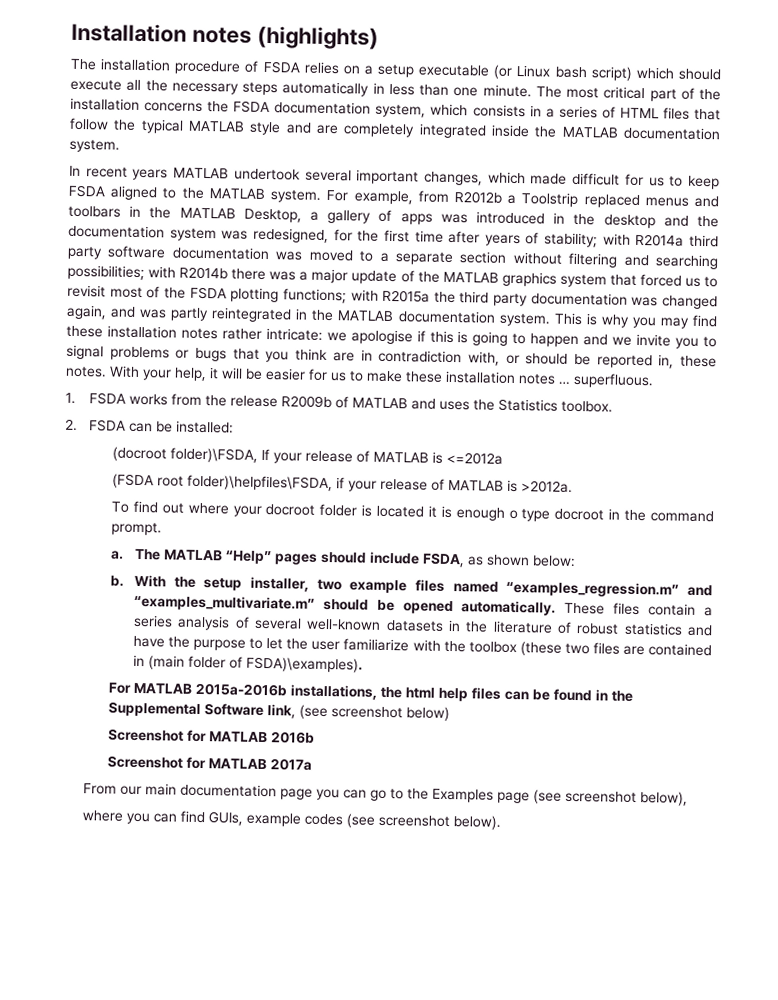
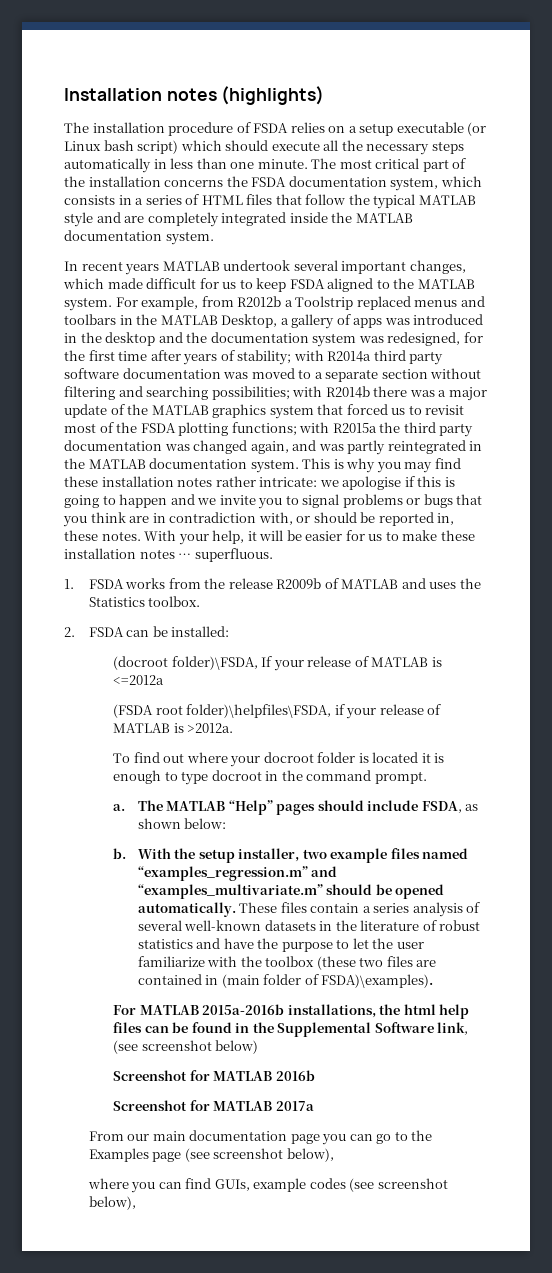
- To find out where your docroot folder is located it is enough o type docroot in the command prompt.
+ To find out where your docroot folder is located it is enough to type docroot in the command prompt.
- where you can find GUIs, example codes (see screenshot below).
+ where you can find GUIs, example codes (see screenshot below),

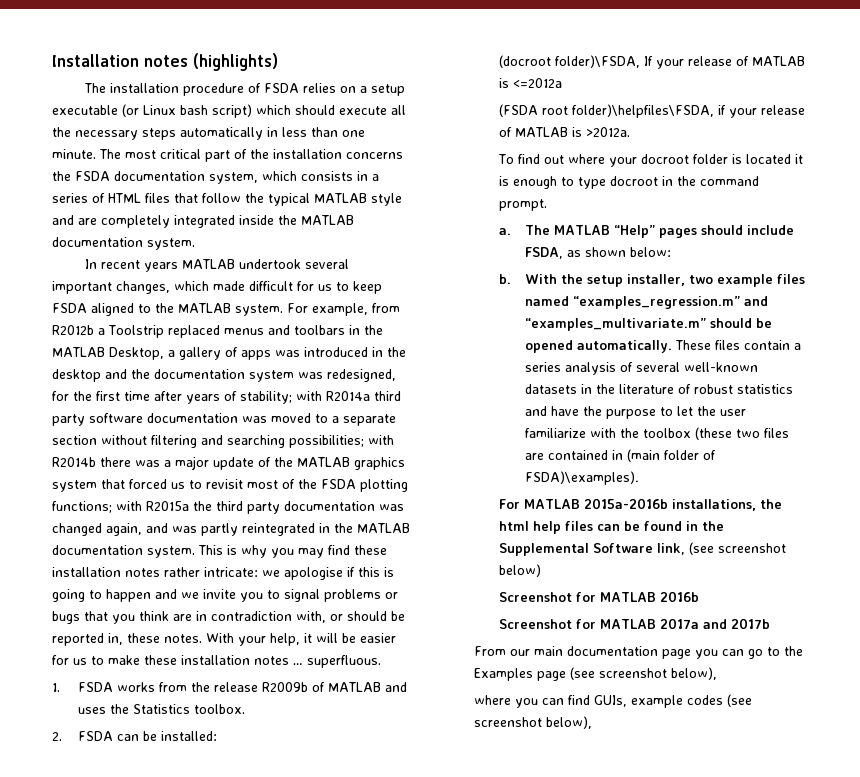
- Screenshot for MATLAB 2017a
+ Screenshot for MATLAB 2017a and 2017b

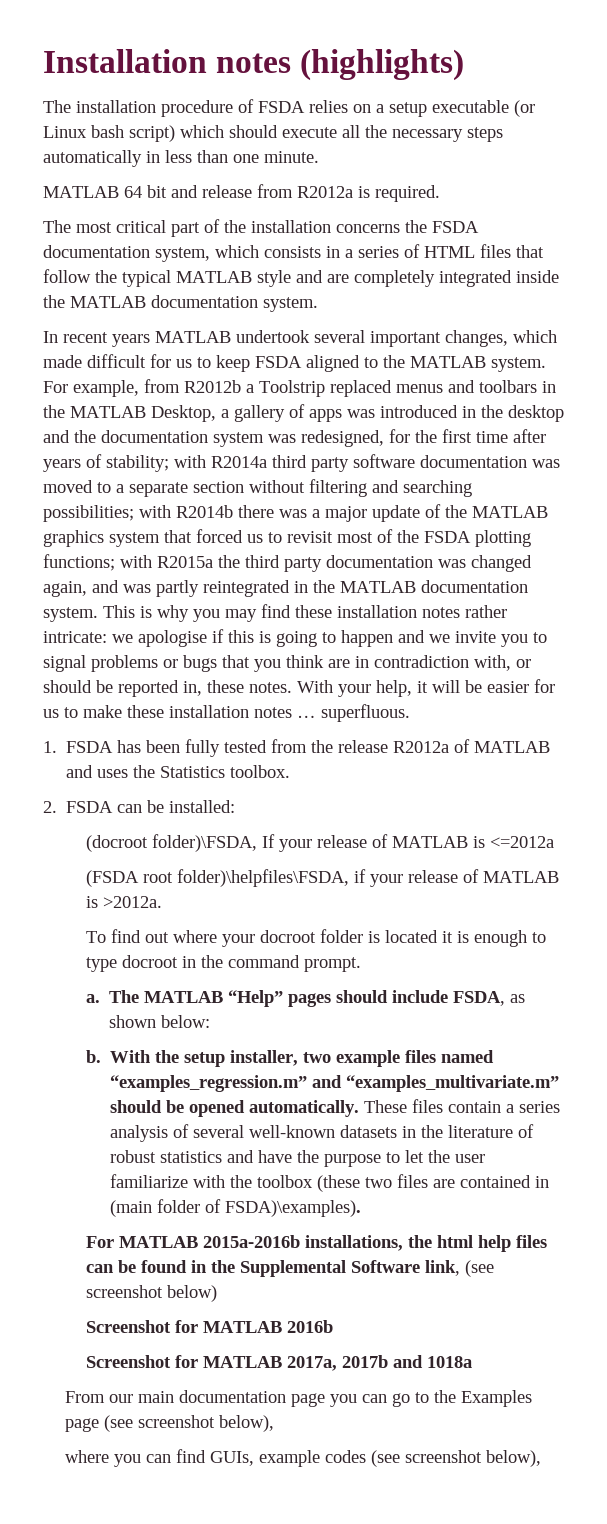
- The installation procedure of FSDA relies on a setup executable (or Linux bash script) which should execute all the necessary steps automatically in less than one minute. The most critical part of the installation concerns the FSDA documentation system, which consists in a series of HTML files that follow the typical MATLAB style and are completely integrated inside the MATLAB documentation system.
+ The installation procedure of FSDA relies on a setup executable (or Linux bash script) which should execute all the necessary steps automatically in less than one minute.
+ MATLAB 64 bit and release from R2012a is required.
+ The most critical part of the installation concerns the FSDA documentation system, which consists in a series of HTML files that follow the typical MATLAB style and are completely integrated inside the MATLAB documentation system.
- 1. FSDA works from the release R2009b of MATLAB and uses the Statistics toolbox.
+ 1. FSDA has been fully tested from the release R2012a of MATLAB and uses the Statistics toolbox.
- Screenshot for MATLAB 2017a and 2017b
+ Screenshot for MATLAB 2017a, 2017b and 1018a

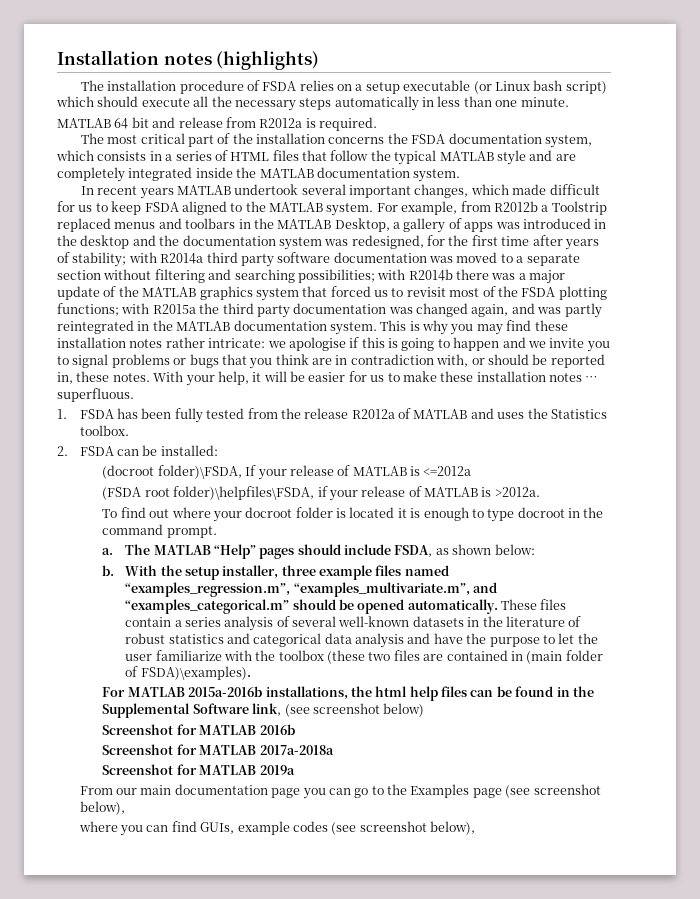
- With the setup installer, two example files named “examples_regression.m” and “examples_multivariate.m” should be opened automatically.
+ With the setup installer, three example files named “examples_regression.m”, “examples_multivariate.m”, and “examples_categorical.m” should be opened automatically.
- These files contain a series analysis of several well-known datasets in the literature of robust statistics and have the purpose to let the user familiarize with the toolbox (these two files are contained in (main folder of FSDA)\examples).
+ These files contain a series analysis of several well-known datasets in the literature of robust statistics and categorical data analysis and have the purpose to let the user familiarize with the toolbox (these two files are contained in (main folder of FSDA)\examples).
- Screenshot for MATLAB 2017a, 2017b and 1018a
+ Screenshot for MATLAB 2017a-2018a
+ Screenshot for MATLAB 2019a

